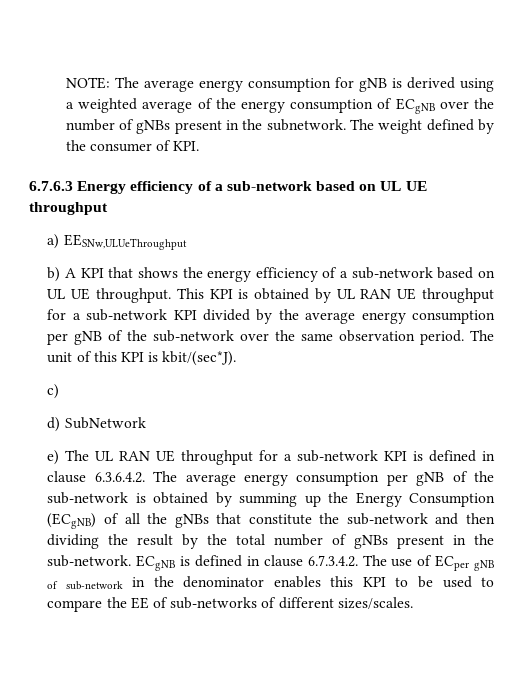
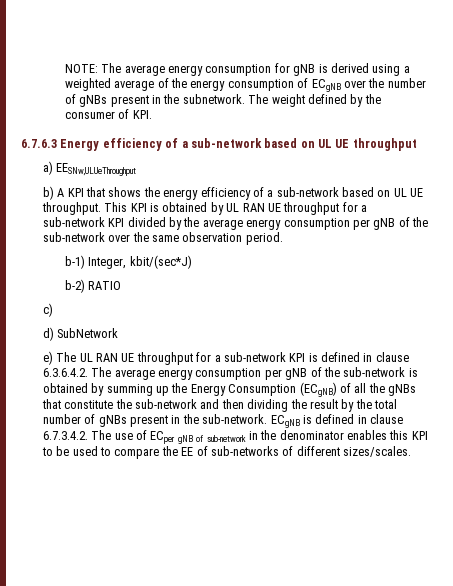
- This KPI is obtained by UL RAN UE throughput for a sub-network KPI divided by the average energy consumption per gNB of the sub-network over the same observation period. The unit of this KPI is kbit/(sec*J).
+ This KPI is obtained by UL RAN UE throughput for a sub-network KPI divided by the average energy consumption per gNB of the sub-network over the same observation period.
+ b-1) Integer, kbit/(sec*J)
+ b-2) RATIO

